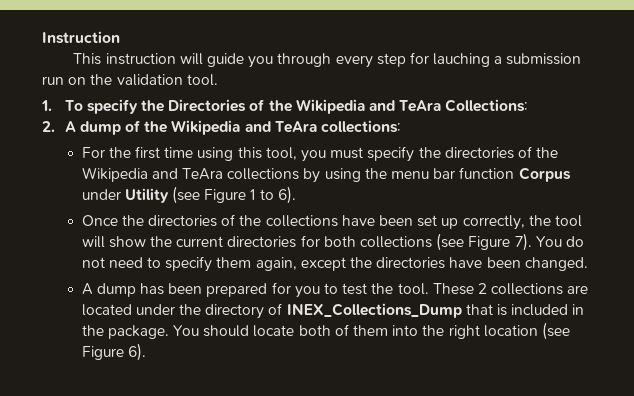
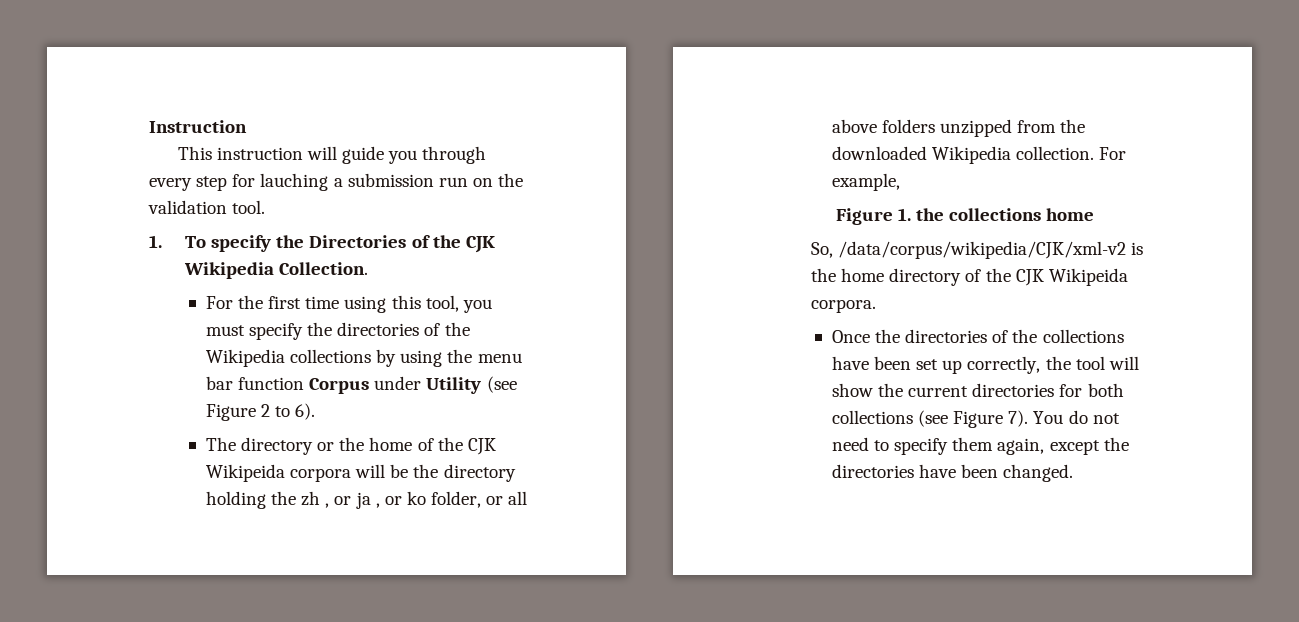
- 1. To specify the Directories of the Wikipedia and TeAra Collections:
- 2. A dump of the Wikipedia and TeAra collections:
+ 1. To specify the Directories of the CJK Wikipedia Collection.
- For the first time using this tool, you must specify the directories of the Wikipedia and TeAra collections by using the menu bar function Corpus under Utility (see Figure 1 to 6).
+ For the first time using this tool, you must specify the directories of the Wikipedia collections by using the menu bar function Corpus under Utility (see Figure 2 to 6).
+ The directory or the home of the CJK Wikipeida corpora will be the directory holding the zh , or ja , or ko folder, or all above folders unzipped from the downloaded Wikipedia collection. For example,
+ Figure 1. the collections home
+ So, /data/corpus/wikipedia/CJK/xml-v2 is the home directory of the CJK Wikipeida corpora.
- A dump has been prepared for you to test the tool. These 2 collections are located under the directory of INEX_Collections_Dump that is included in the package. You should locate both of them into the right location (see Figure 6).

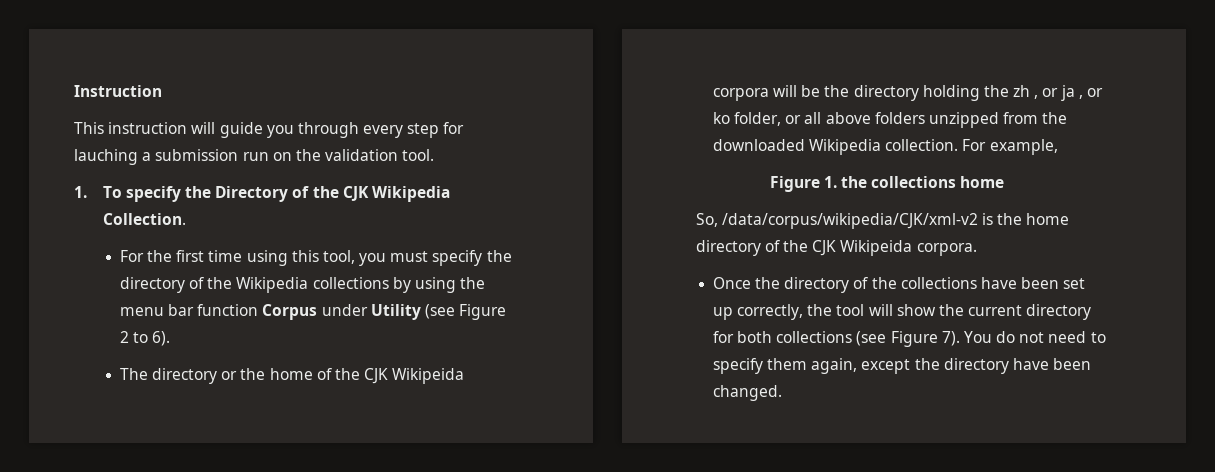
- 1. To specify the Directories of the CJK Wikipedia Collection.
+ 1. To specify the Directory of the CJK Wikipedia Collection.
- For the first time using this tool, you must specify the directories of the Wikipedia collections by using the menu bar function Corpus under Utility (see Figure 2 to 6).
+ For the first time using this tool, you must specify the directory of the Wikipedia collections by using the menu bar function Corpus under Utility (see Figure 2 to 6).
- Once the directories of the collections have been set up correctly, the tool will show the current directories for both collections (see Figure 7).
+ Once the directory of the collections have been set up correctly, the tool will show the current directory for both collections (see Figure 7).
- You do not need to specify them again, except the directories have been changed.
+ You do not need to specify them again, except the directory have been changed.

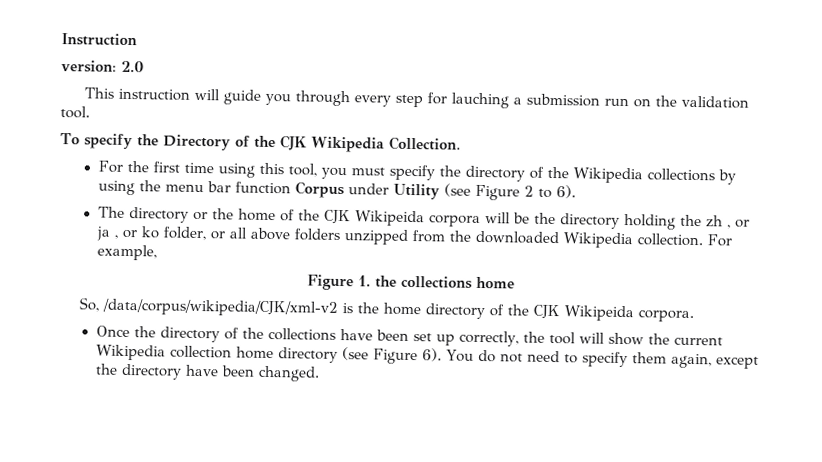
+ version: 2.0
- 1. To specify the Directory of the CJK Wikipedia Collection.
+ To specify the Directory of the CJK Wikipedia Collection.
- Once the directory of the collections have been set up correctly, the tool will show the current directory for both collections (see Figure 7).
+ Once the directory of the collections have been set up correctly, the tool will show the current Wikipedia collection home directory (see Figure 6).

